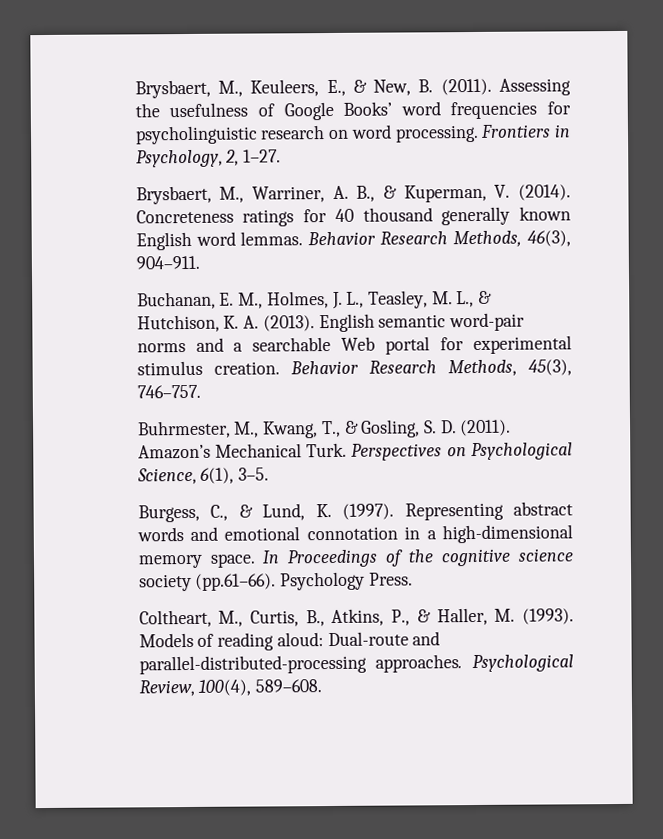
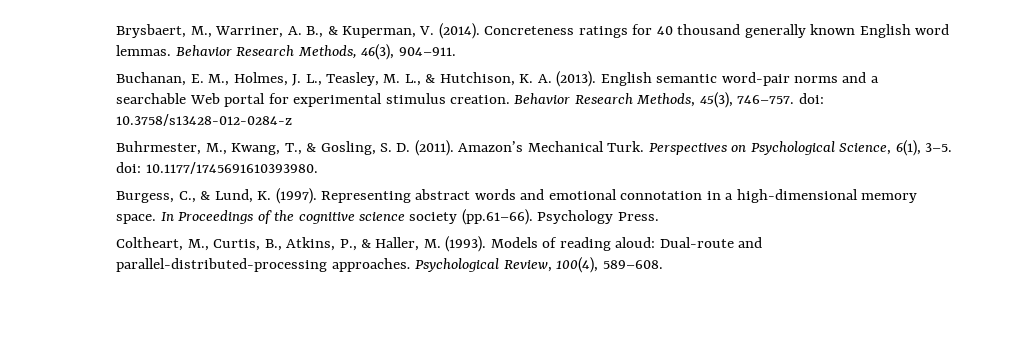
- Brysbaert, M., Keuleers, E., & New, B. (2011). Assessing the usefulness of Google Books’ word frequencies for psycholinguistic research on word processing. Frontiers in Psychology, 2, 1–27.
- Behavior Research Methods, 45(3), 746–757.
+ Behavior Research Methods, 45(3), 746–757. doi: 10.3758/s13428-012-0284-z
- Perspectives on Psychological Science, 6(1), 3–5.
+ Perspectives on Psychological Science, 6(1), 3–5. doi: 10.1177/1745691610393980.

